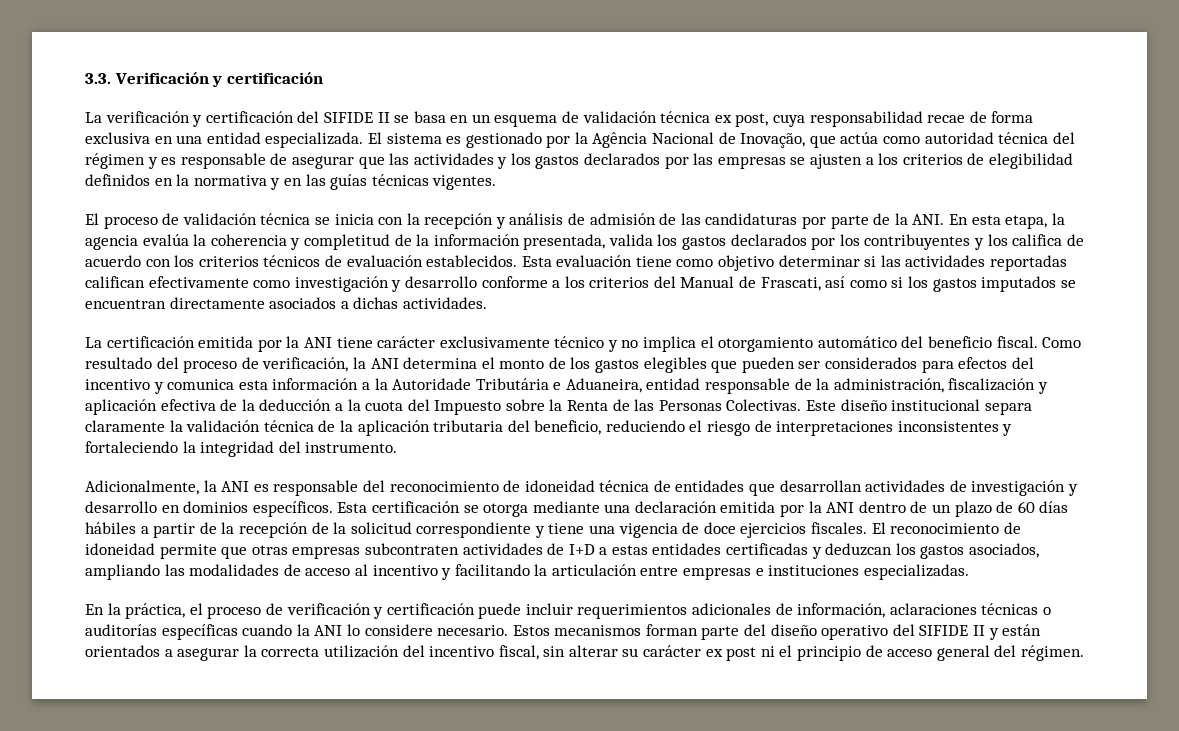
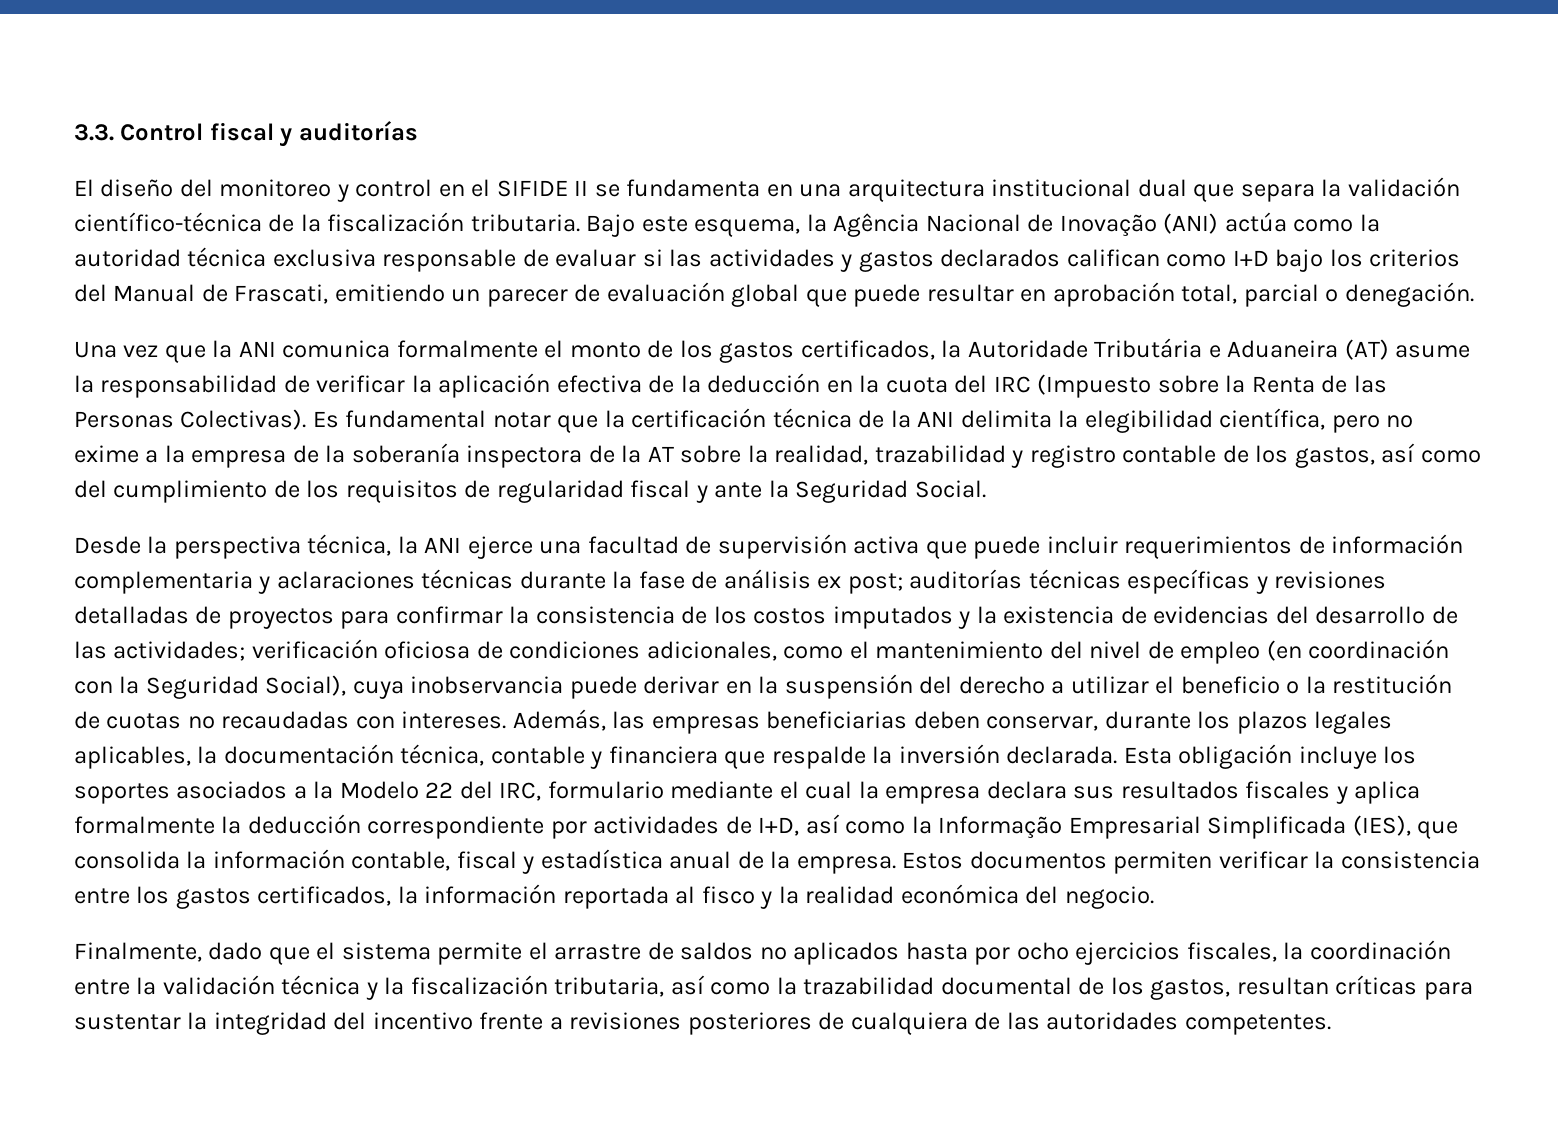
- 3.3. Verificación y certificación
- La verificación y certificación del SIFIDE II se basa en un esquema de validación técnica ex post, cuya responsabilidad recae de forma exclusiva en una entidad especializada. El sistema es gestionado por la Agência Nacional de Inovação, que actúa como autoridad técnica del régimen y es responsable de asegurar que las actividades y los gastos declarados por las empresas se ajusten a los criterios de elegibilidad definidos en la normativa y en las guías técnicas vigentes.
- El proceso de validación técnica se inicia con la recepción y análisis de admisión de las candidaturas por parte de la ANI. En esta etapa, la agencia evalúa la coherencia y completitud de la información presentada, valida los gastos declarados por los contribuyentes y los califica de acuerdo con los criterios técnicos de evaluación establecidos. Esta evaluación tiene como objetivo determinar si las actividades reportadas califican efectivamente como investigación y desarrollo conforme a los criterios del Manual de Frascati, así como si los gastos imputados se encuentran directamente asociados a dichas actividades.
- La certificación emitida por la ANI tiene carácter exclusivamente técnico y no implica el otorgamiento automático del beneficio fiscal. Como resultado del proceso de verificación, la ANI determina el monto de los gastos elegibles que pueden ser considerados para efectos del incentivo y comunica esta información a la Autoridade Tributária e Aduaneira, entidad responsable de la administración, fiscalización y aplicación efectiva de la deducción a la cuota del Impuesto sobre la Renta de las Personas Colectivas. Este diseño institucional separa claramente la validación técnica de la aplicación tributaria del beneficio, reduciendo el riesgo de interpretaciones inconsistentes y fortaleciendo la integridad del instrumento.
- Adicionalmente, la ANI es responsable del reconocimiento de idoneidad técnica de entidades que desarrollan actividades de investigación y desarrollo en dominios específicos. Esta certificación se otorga mediante una declaración emitida por la ANI dentro de un plazo de 60 días hábiles a partir de la recepción de la solicitud correspondiente y tiene una vigencia de doce ejercicios fiscales. El reconocimiento de idoneidad permite que otras empresas subcontraten actividades de I+D a estas entidades certificadas y deduzcan los gastos asociados, ampliando las modalidades de acceso al incentivo y facilitando la articulación entre empresas e instituciones especializadas.
- En la práctica, el proceso de verificación y certificación puede incluir requerimientos adicionales de información, aclaraciones técnicas o auditorías específicas cuando la ANI lo considere necesario. Estos mecanismos forman parte del diseño operativo del SIFIDE II y están orientados a asegurar la correcta utilización del incentivo fiscal, sin alterar su carácter ex post ni el principio de acceso general del régimen.
+ 3.3. Control fiscal y auditorías
+ El diseño del monitoreo y control en el SIFIDE II se fundamenta en una arquitectura institucional dual que separa la validación científico-técnica de la fiscalización tributaria. Bajo este esquema, la Agência Nacional de Inovação (ANI) actúa como la autoridad técnica exclusiva responsable de evaluar si las actividades y gastos declarados califican como I+D bajo los criterios del Manual de Frascati, emitiendo un parecer de evaluación global que puede resultar en aprobación total, parcial o denegación.
+ Una vez que la ANI comunica formalmente el monto de los gastos certificados, la Autoridade Tributária e Aduaneira (AT) asume la responsabilidad de verificar la aplicación efectiva de la deducción en la cuota del IRC (Impuesto sobre la Renta de las Personas Colectivas). Es fundamental notar que la certificación técnica de la ANI delimita la elegibilidad científica, pero no exime a la empresa de la soberanía inspectora de la AT sobre la realidad, trazabilidad y registro contable de los gastos, así como del cumplimiento de los requisitos de regularidad fiscal y ante la Seguridad Social.
+ Desde la perspectiva técnica, la ANI ejerce una facultad de supervisión activa que puede incluir requerimientos de información complementaria y aclaraciones técnicas durante la fase de análisis ex post; auditorías técnicas específicas y revisiones detalladas de proyectos para confirmar la consistencia de los costos imputados y la existencia de evidencias del desarrollo de las actividades; verificación oficiosa de condiciones adicionales, como el mantenimiento del nivel de empleo (en coordinación con la Seguridad Social), cuya inobservancia puede derivar en la suspensión del derecho a utilizar el beneficio o la restitución de cuotas no recaudadas con intereses. Además, las empresas beneficiarias deben conservar, durante los plazos legales aplicables, la documentación técnica, contable y financiera que respalde la inversión declarada. Esta obligación incluye los soportes asociados a la Modelo 22 del IRC, formulario mediante el cual la empresa declara sus resultados fiscales y aplica formalmente la deducción correspondiente por actividades de I+D, así como la Informação Empresarial Simplificada (IES), que consolida la información contable, fiscal y estadística anual de la empresa. Estos documentos permiten verificar la consistencia entre los gastos certificados, la información reportada al fisco y la realidad económica del negocio.
+ Finalmente, dado que el sistema permite el arrastre de saldos no aplicados hasta por ocho ejercicios fiscales, la coordinación entre la validación técnica y la fiscalización tributaria, así como la trazabilidad documental de los gastos, resultan críticas para sustentar la integridad del incentivo frente a revisiones posteriores de cualquiera de las autoridades competentes.

